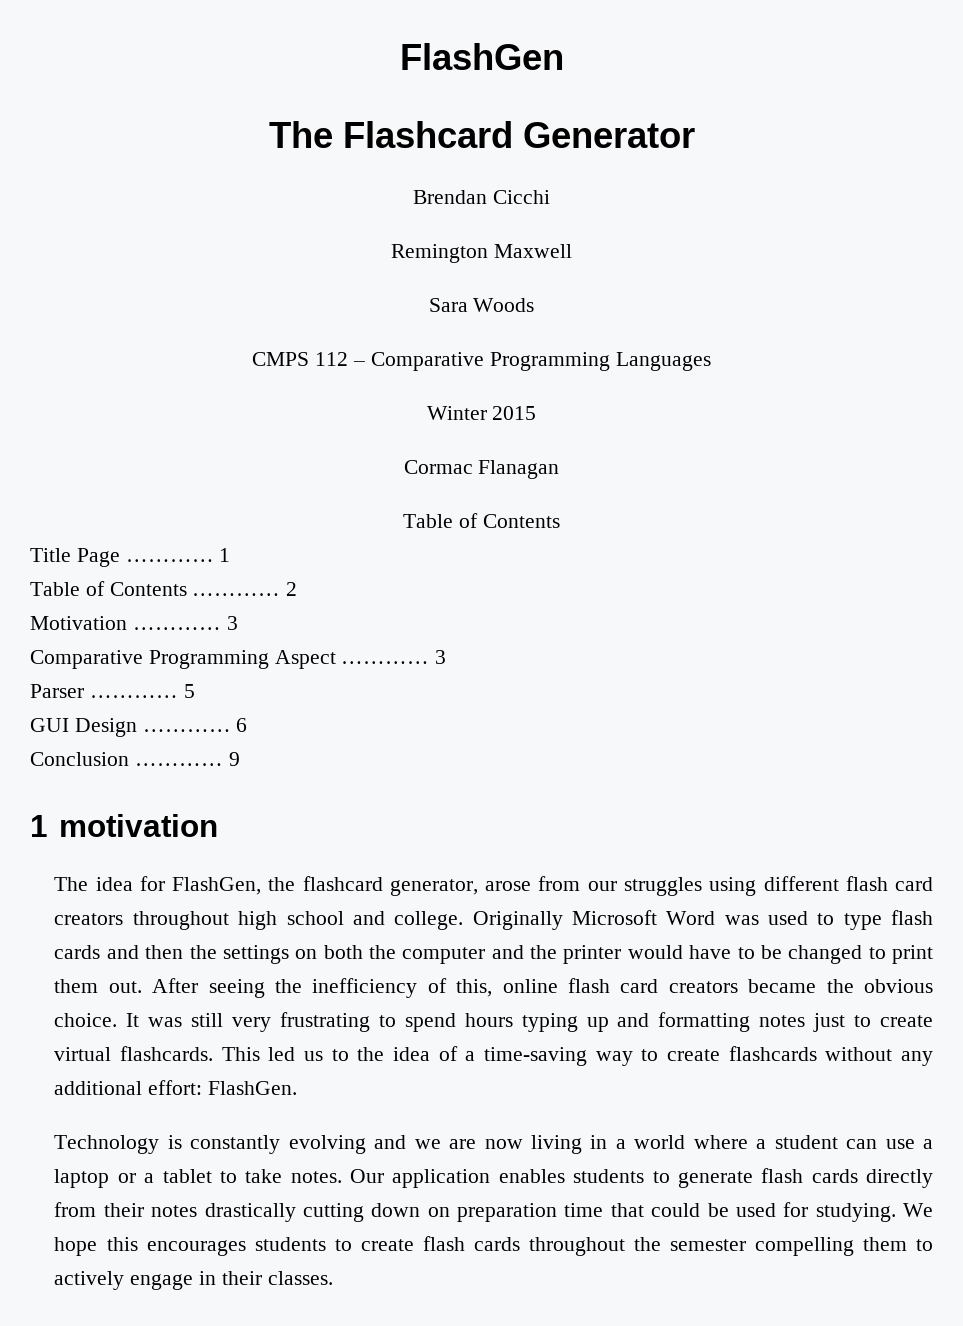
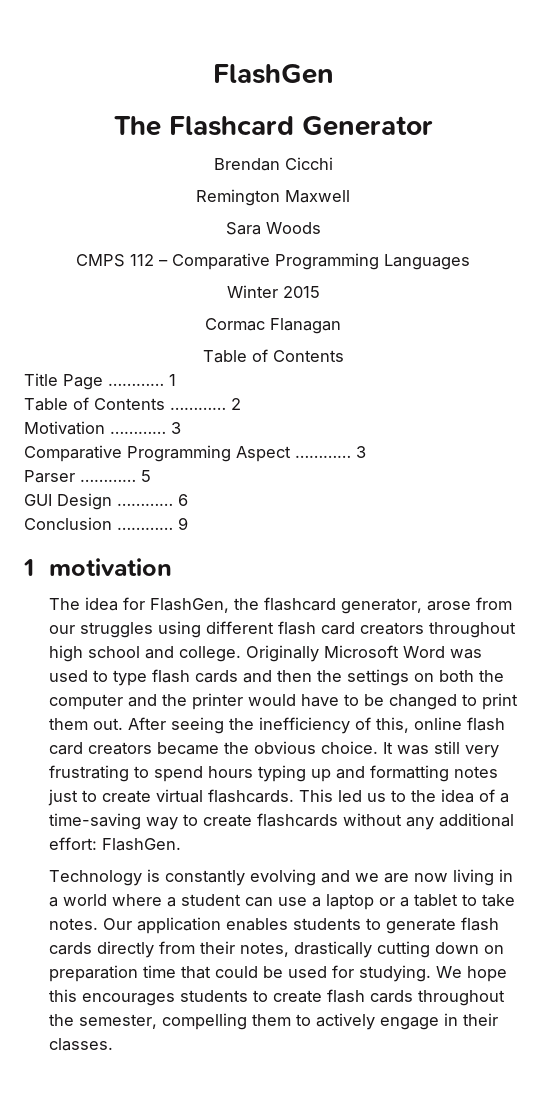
- Our application enables students to generate flash cards directly from their notes drastically cutting down on preparation time that could be used for studying.
+ Our application enables students to generate flash cards directly from their notes, drastically cutting down on preparation time that could be used for studying.
- We hope this encourages students to create flash cards throughout the semester compelling them to actively engage in their classes.
+ We hope this encourages students to create flash cards throughout the semester, compelling them to actively engage in their classes.

